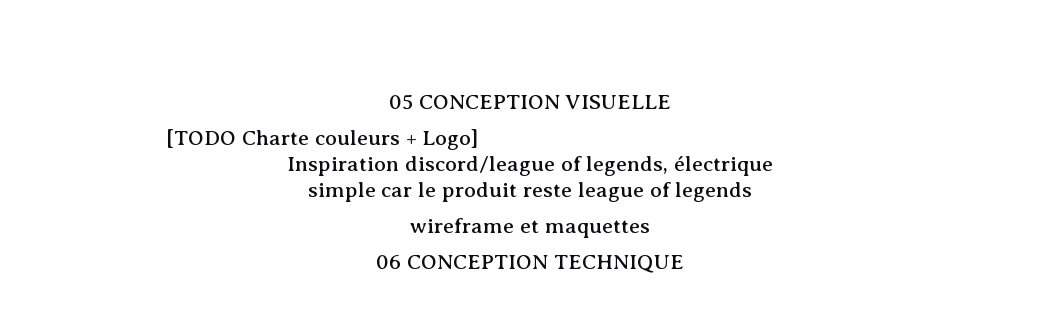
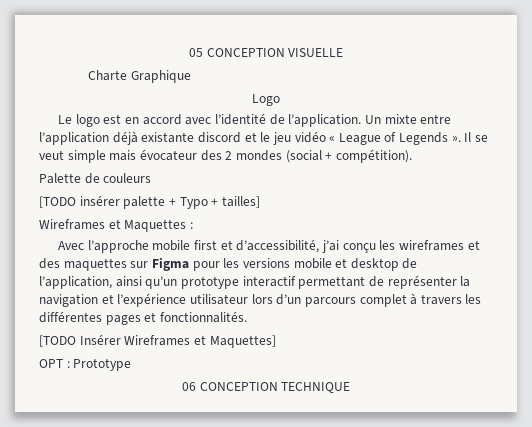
- [TODO Charte couleurs + Logo]
- Inspiration discord/league of legends, électrique
- simple car le produit reste league of legends
- wireframe et maquettes
+ Charte Graphique
+ Logo
+ Le logo est en accord avec l’identité de l’application. Un mixte entre l’application déjà existante discord et le jeu vidéo « League of Legends ». Il se veut simple mais évocateur des 2 mondes (social + compétition).
+ Palette de couleurs
+ [TODO insérer palette + Typo + tailles]
+ Wireframes et Maquettes :
+ Avec l’approche mobile first et d’accessibilité, j’ai conçu les wireframes et des maquettes sur Figma pour les versions mobile et desktop de l’application, ainsi qu’un prototype interactif permettant de représenter la navigation et l’expérience utilisateur lors d’un parcours complet à travers les différentes pages et fonctionnalités.
+ [TODO Insérer Wireframes et Maquettes]
+ OPT : Prototype

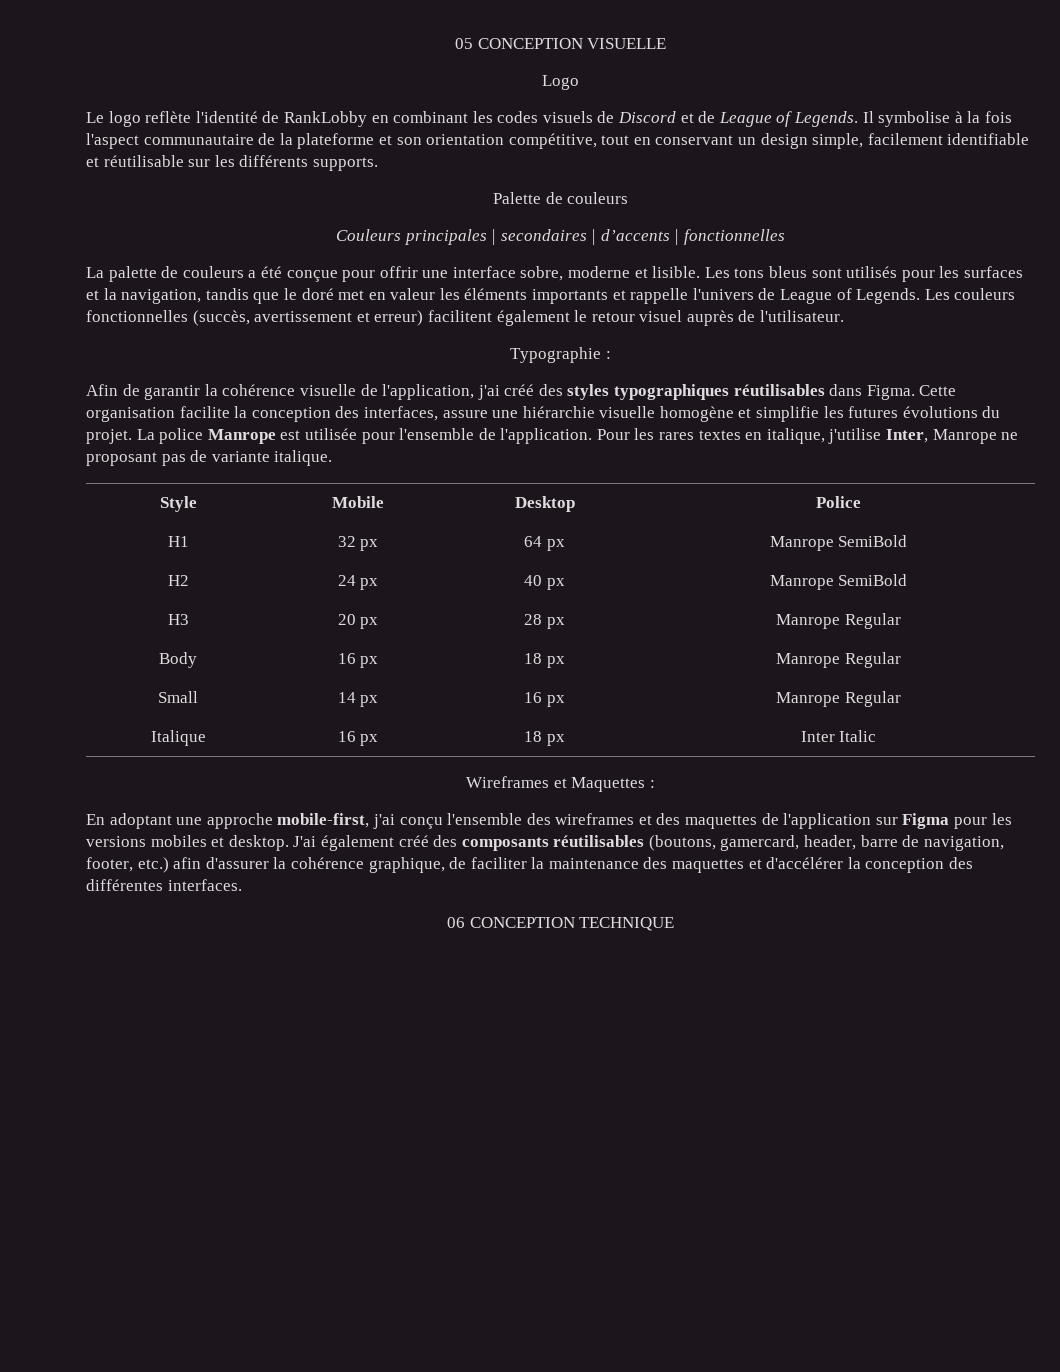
- Charte Graphique
- Le logo est en accord avec l’identité de l’application. Un mixte entre l’application déjà existante discord et le jeu vidéo « League of Legends ». Il se veut simple mais évocateur des 2 mondes (social + compétition).
+ Le logo reflète l'identité de RankLobby en combinant les codes visuels de Discord et de League of Legends. Il symbolise à la fois l'aspect communautaire de la plateforme et son orientation compétitive, tout en conservant un design simple, facilement identifiable et réutilisable sur les différents supports.
  Palette de couleurs
- [TODO insérer palette + Typo + tailles]
+ Couleurs principales | secondaires | d’accents | fonctionnelles
+ La palette de couleurs a été conçue pour offrir une interface sobre, moderne et lisible. Les tons bleus sont utilisés pour les surfaces et la navigation, tandis que le doré met en valeur les éléments importants et rappelle l'univers de League of Legends. Les couleurs fonctionnelles (succès, avertissement et erreur) facilitent également le retour visuel auprès de l'utilisateur.
+ Typographie :
+ Afin de garantir la cohérence visuelle de l'application, j'ai créé des styles typographiques réutilisables dans Figma. Cette organisation facilite la conception des interfaces, assure une hiérarchie visuelle homogène et simplifie les futures évolutions du projet. La police Manrope est utilisée pour l'ensemble de l'application. Pour les rares textes en italique, j'utilise Inter, Manrope ne proposant pas de variante italique.
+ Style | Mobile | Desktop | Police
+ H1 | 32 px | 64 px | Manrope SemiBold
+ H2 | 24 px | 40 px | Manrope SemiBold
+ H3 | 20 px | 28 px | Manrope Regular
+ Body | 16 px | 18 px | Manrope Regular
+ Small | 14 px | 16 px | Manrope Regular
+ Italique | 16 px | 18 px | Inter Italic
  Wireframes et Maquettes :
- Avec l’approche mobile first et d’accessibilité, j’ai conçu les wireframes et des maquettes sur Figma pour les versions mobile et desktop de l’application, ainsi qu’un prototype interactif permettant de représenter la navigation et l’expérience utilisateur lors d’un parcours complet à travers les différentes pages et fonctionnalités.
- [TODO Insérer Wireframes et Maquettes]
- OPT : Prototype
+ En adoptant une approche mobile-first, j'ai conçu l'ensemble des wireframes et des maquettes de l'application sur Figma pour les versions mobiles et desktop. J'ai également créé des composants réutilisables (boutons, gamercard, header, barre de navigation, footer, etc.) afin d'assurer la cohérence graphique, de faciliter la maintenance des maquettes et d'accélérer la conception des différentes interfaces.

